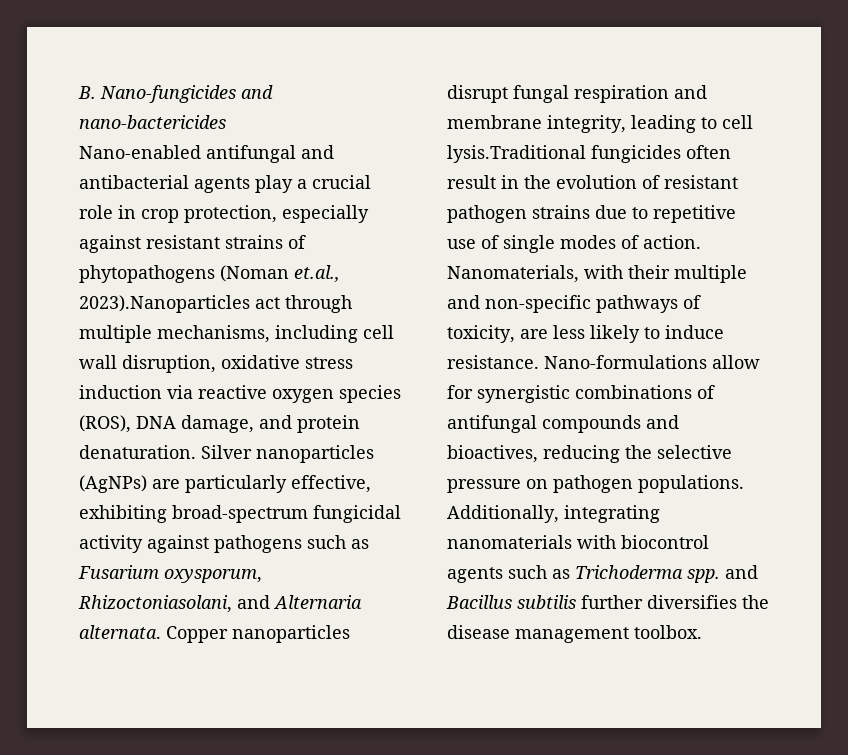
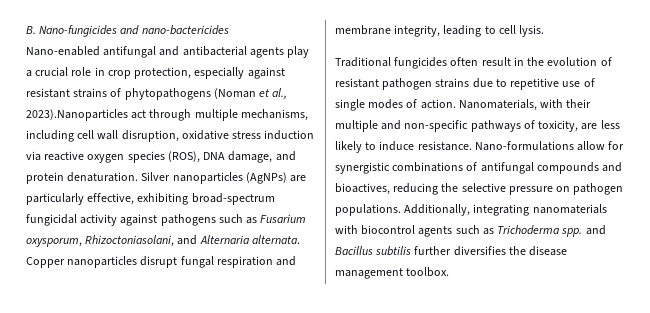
- Nano-enabled antifungal and antibacterial agents play a crucial role in crop protection, especially against resistant strains of phytopathogens (Noman et.al., 2023).Nanoparticles act through multiple mechanisms, including cell wall disruption, oxidative stress induction via reactive oxygen species (ROS), DNA damage, and protein denaturation.
+ Nano-enabled antifungal and antibacterial agents play a crucial role in crop protection, especially against resistant strains of phytopathogens (Noman et al., 2023).Nanoparticles act through multiple mechanisms, including cell wall disruption, oxidative stress induction via reactive oxygen species (ROS), DNA damage, and protein denaturation.
- Copper nanoparticles disrupt fungal respiration and membrane integrity, leading to cell lysis.Traditional fungicides often result in the evolution of resistant pathogen strains due to repetitive use of single modes of action.
+ Copper nanoparticles disrupt fungal respiration and membrane integrity, leading to cell lysis.
+ Traditional fungicides often result in the evolution of resistant pathogen strains due to repetitive use of single modes of action.

